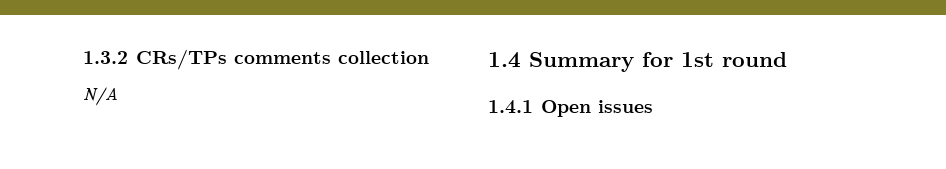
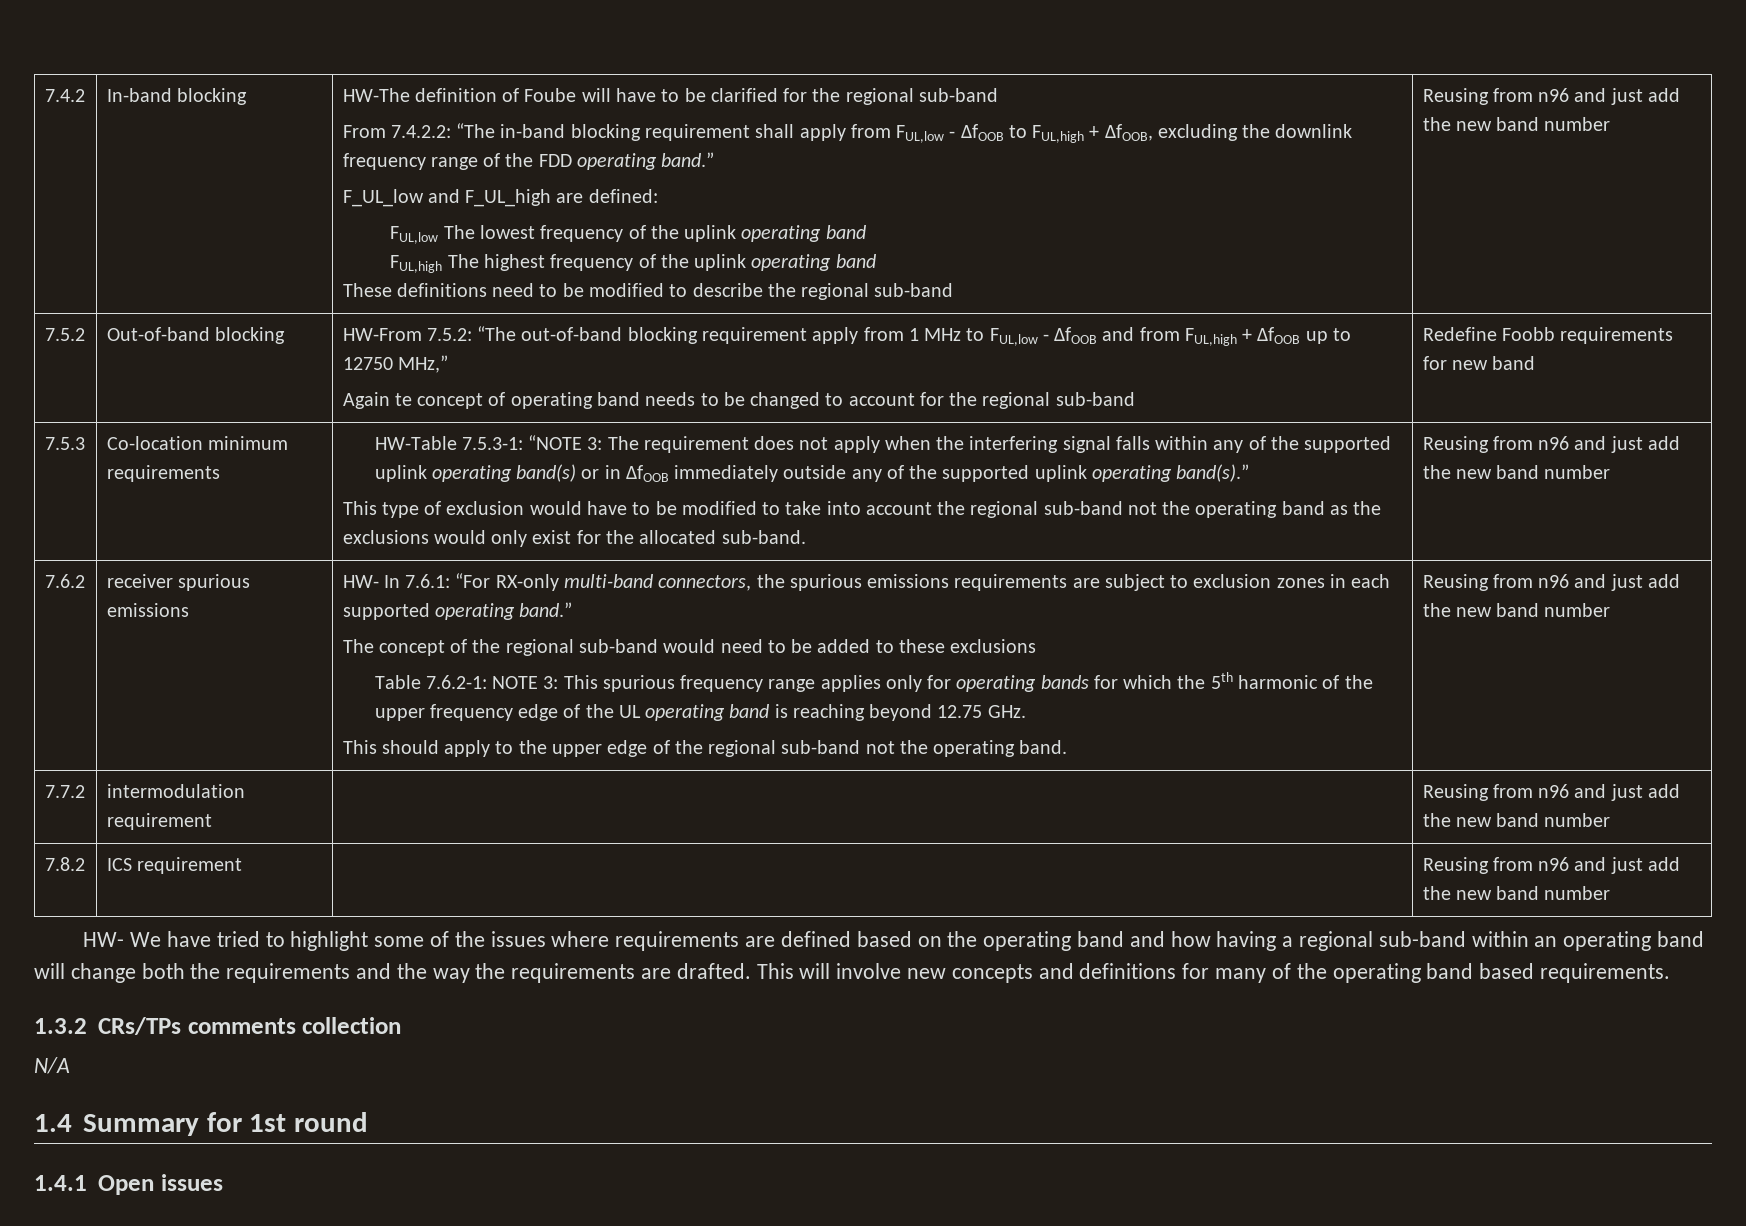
+ 7.4.2 | In-band blocking | HW-The definition of Foube will have to be clarified for the regional sub-band
+ From 7.4.2.2: “The in-band blocking requirement shall apply from FUL,low - ΔfOOB to FUL,high + ΔfOOB, excluding the downlink frequency range of the FDD operating band.”
+ F_UL_low and F_UL_high are defined:
+ FUL,low The lowest frequency of the uplink operating band
+ FUL,high The highest frequency of the uplink operating band
+ These definitions need to be modified to describe the regional sub-band | Reusing from n96 and just add the new band number
+ 7.5.2 | Out-of-band blocking | HW-From 7.5.2: “The out-of-band blocking requirement apply from 1 MHz to FUL,low - ΔfOOB and from FUL,high + ΔfOOB up to 12750 MHz,”
+ Again te concept of operating band needs to be changed to account for the regional sub-band | Redefine Foobb requirements for new band
+ 7.5.3 | Co-location minimum requirements | HW-Table 7.5.3-1: “NOTE 3: The requirement does not apply when the interfering signal falls within any of the supported uplink operating band(s) or in ΔfOOB immediately outside any of the supported uplink operating band(s).”
+ This type of exclusion would have to be modified to take into account the regional sub-band not the operating band as the exclusions would only exist for the allocated sub-band. | Reusing from n96 and just add the new band number
+ 7.6.2 | receiver spurious emissions | HW- In 7.6.1: “For RX-only multi-band connectors, the spurious emissions requirements are subject to exclusion zones in each supported operating band.”
+ The concept of the regional sub-band would need to be added to these exclusions
+ Table 7.6.2-1: NOTE 3: This spurious frequency range applies only for operating bands for which the 5th harmonic of the upper frequency edge of the UL operating band is reaching beyond 12.75 GHz.
+ This should apply to the upper edge of the regional sub-band not the operating band. | Reusing from n96 and just add the new band number
+ 7.7.2 | intermodulation requirement | | Reusing from n96 and just add the new band number
+ 7.8.2 | ICS requirement | | Reusing from n96 and just add the new band number
+ HW- We have tried to highlight some of the issues where requirements are defined based on the operating band and how having a regional sub-band within an operating band will change both the requirements and the way the requirements are drafted. This will involve new concepts and definitions for many of the operating band based requirements.

